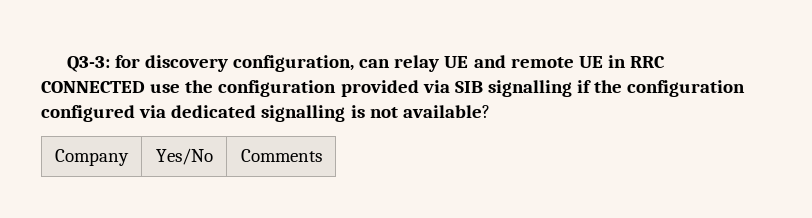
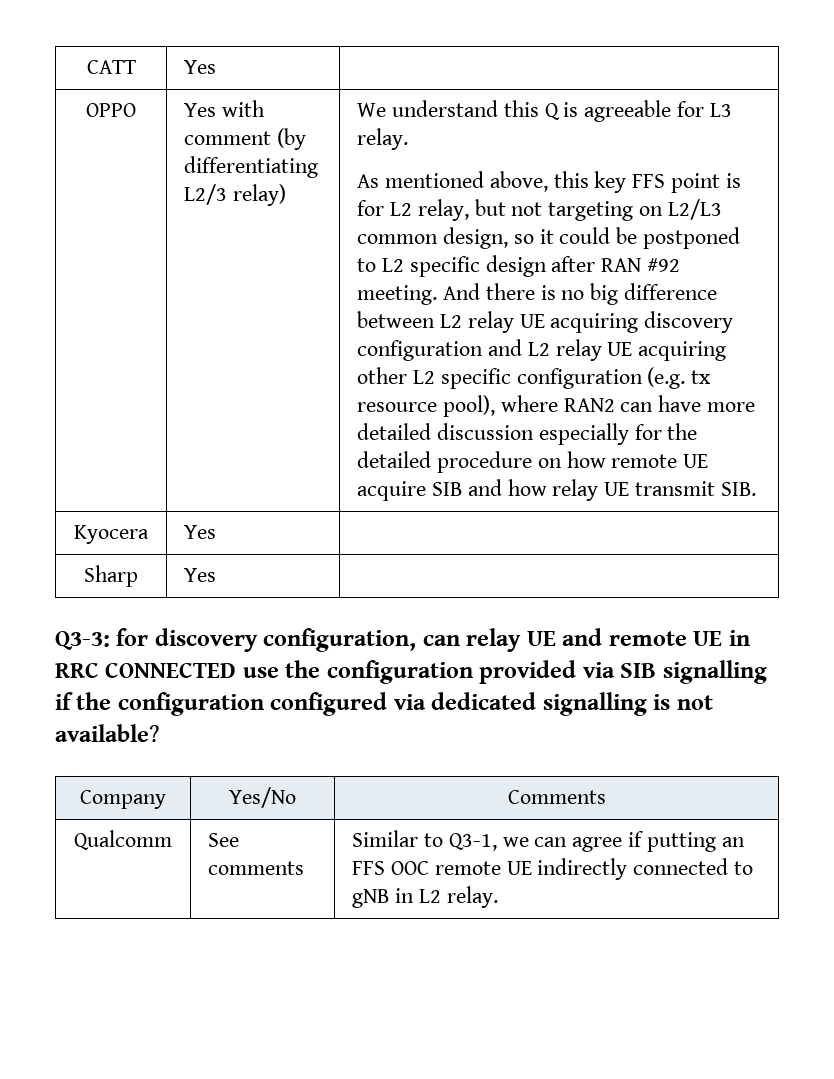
+ CATT | Yes |
+ OPPO | Yes with comment (by differentiating L2/3 relay) | We understand this Q is agreeable for L3 relay.
+ As mentioned above, this key FFS point is for L2 relay, but not targeting on L2/L3 common design, so it could be postponed to L2 specific design after RAN #92 meeting. And there is no big difference between L2 relay UE acquiring discovery configuration and L2 relay UE acquiring other L2 specific configuration (e.g. tx resource pool), where RAN2 can have more detailed discussion especially for the detailed procedure on how remote UE acquire SIB and how relay UE transmit SIB.
+ Kyocera | Yes |
+ Sharp | Yes |
+ Qualcomm | See comments | Similar to Q3-1, we can agree if putting an FFS OOC remote UE indirectly connected to gNB in L2 relay.

